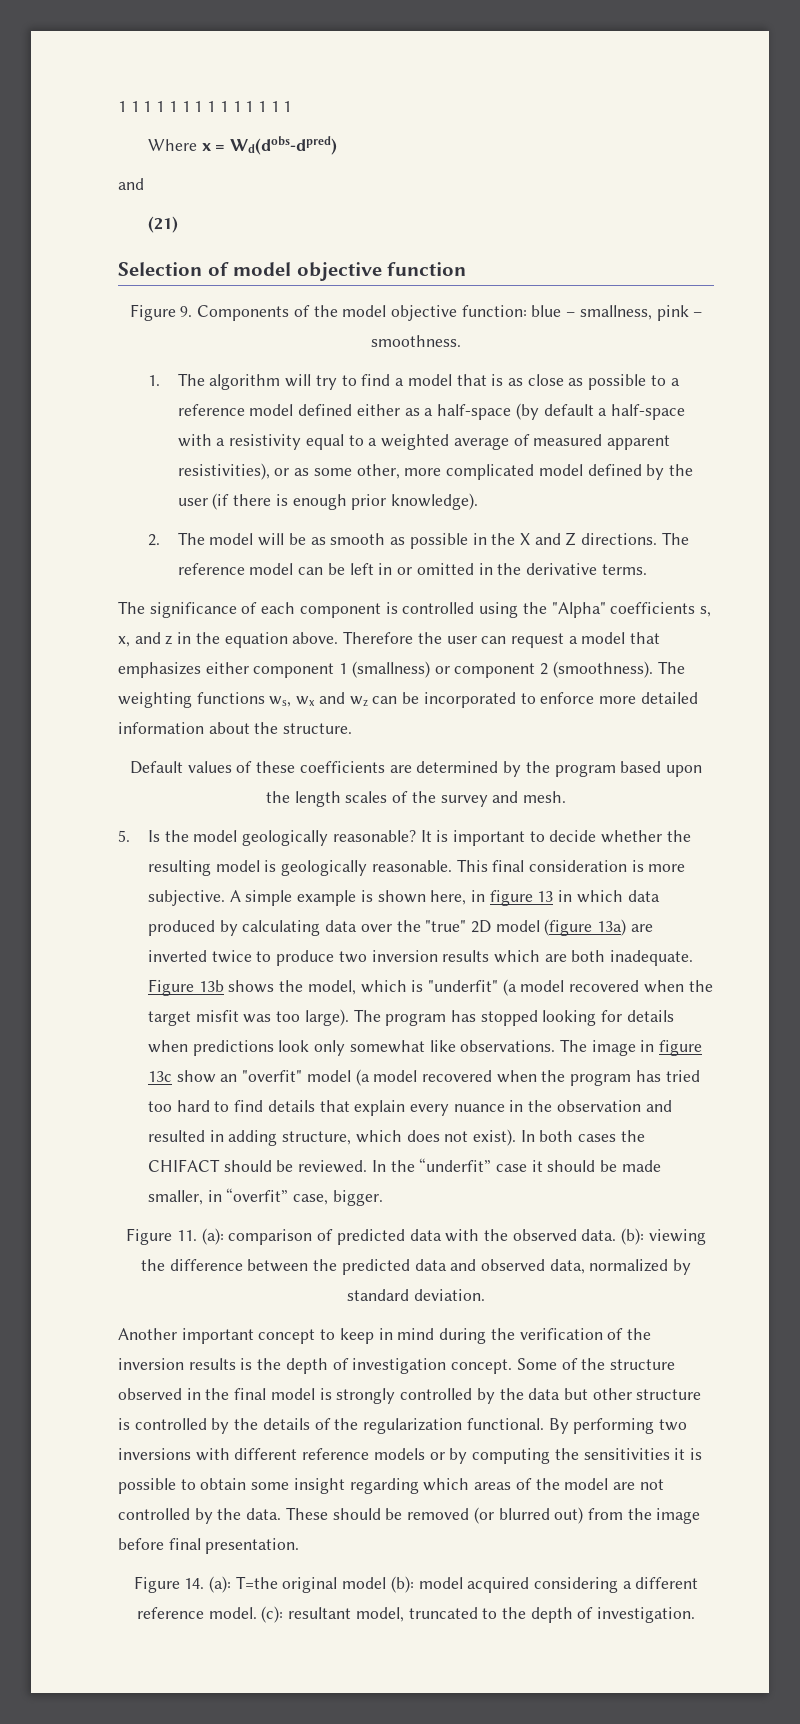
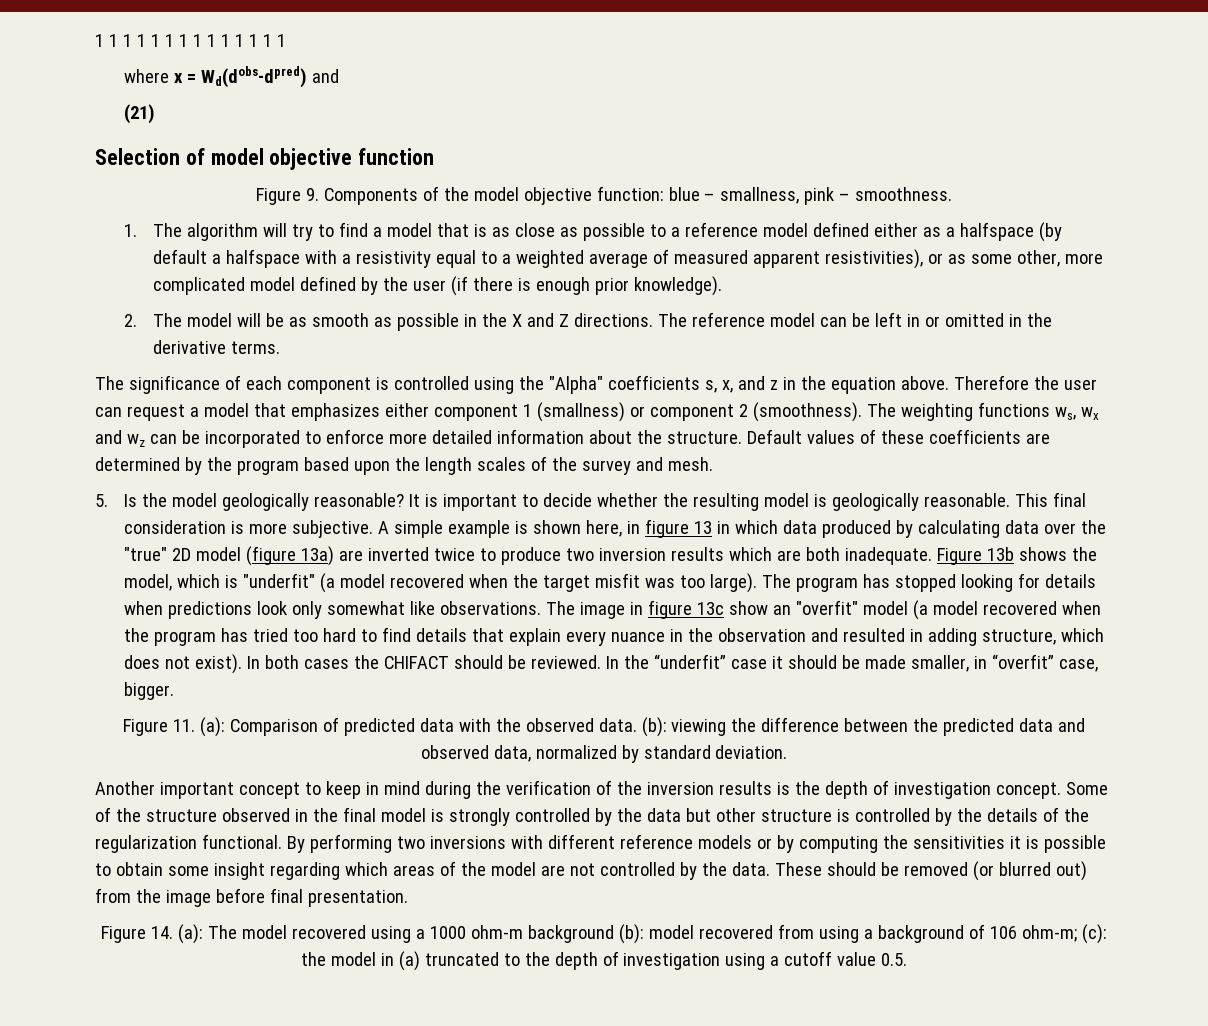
- Where x = Wd(dobs-dpred)
- and
+ where x = Wd(dobs-dpred) and
- 1. The algorithm will try to find a model that is as close as possible to a reference model defined either as a half-space (by default a half-space with a resistivity equal to a weighted average of measured apparent resistivities), or as some other, more complicated model defined by the user (if there is enough prior knowledge).
+ 1. The algorithm will try to find a model that is as close as possible to a reference model defined either as a halfspace (by default a halfspace with a resistivity equal to a weighted average of measured apparent resistivities), or as some other, more complicated model defined by the user (if there is enough prior knowledge).
- The weighting functions ws, wx and wz can be incorporated to enforce more detailed information about the structure.
- Default values of these coefficients are determined by the program based upon the length scales of the survey and mesh.
+ The weighting functions ws, wx and wz can be incorporated to enforce more detailed information about the structure. Default values of these coefficients are determined by the program based upon the length scales of the survey and mesh.
- Figure 11. (a): comparison of predicted data with the observed data.
+ Figure 11. (a): Comparison of predicted data with the observed data.
- Figure 14. (a): T=the original model (b): model acquired considering a different reference model. (c): resultant model, truncated to the depth of investigation.
+ Figure 14. (a): The model recovered using a 1000 ohm-m background (b): model recovered from using a background of 106 ohm-m; (c): the model in (a) truncated to the depth of investigation using a cutoff value 0.5.

